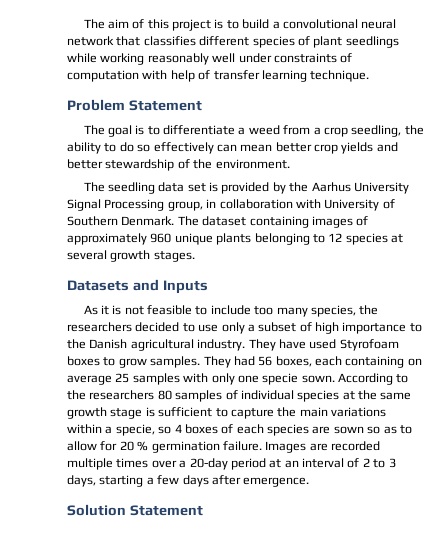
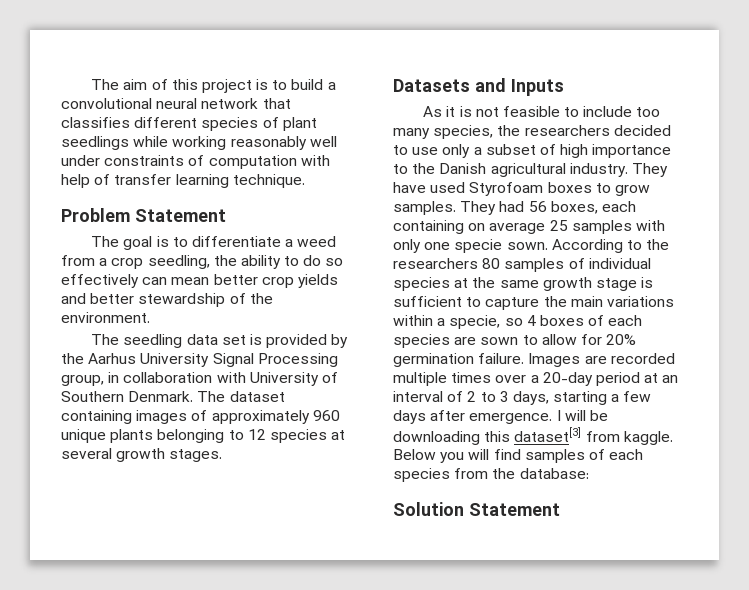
- According to the researchers 80 samples of individual species at the same growth stage is sufficient to capture the main variations within a specie, so 4 boxes of each species are sown so as to allow for 20 % germination failure.
+ According to the researchers 80 samples of individual species at the same growth stage is sufficient to capture the main variations within a specie, so 4 boxes of each species are sown to allow for 20% germination failure.
+ I will be downloading this dataset[3] from kaggle. Below you will find samples of each species from the database:

